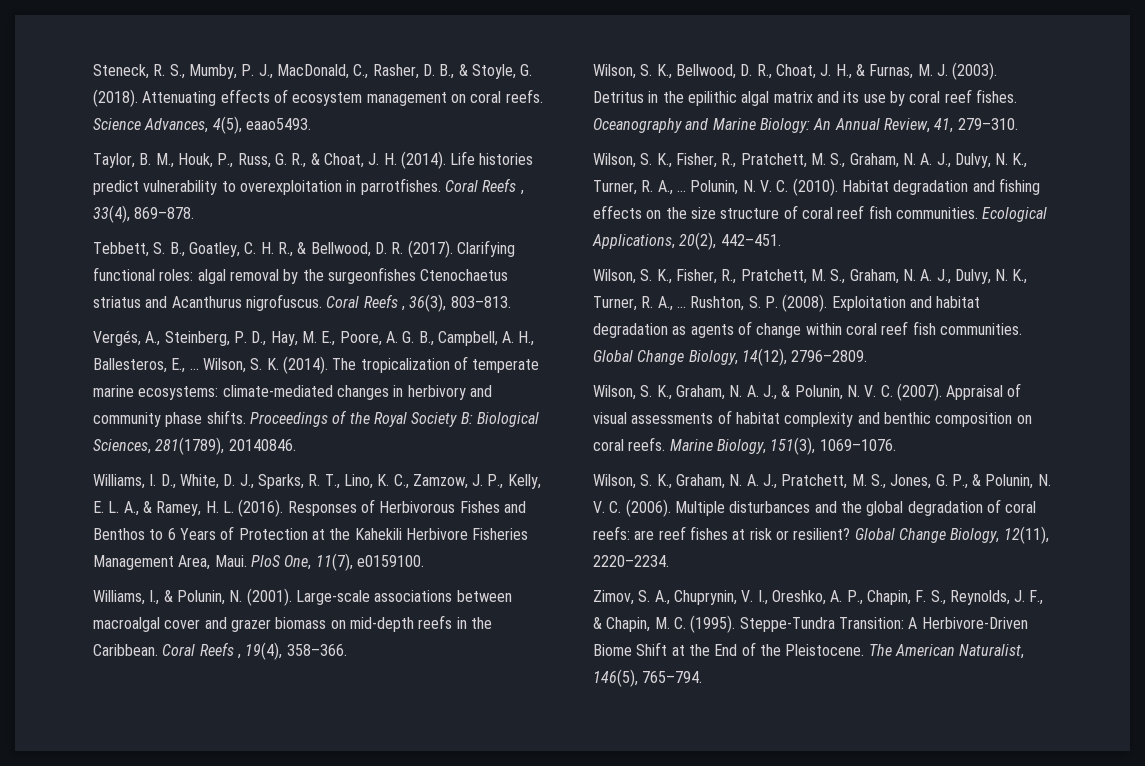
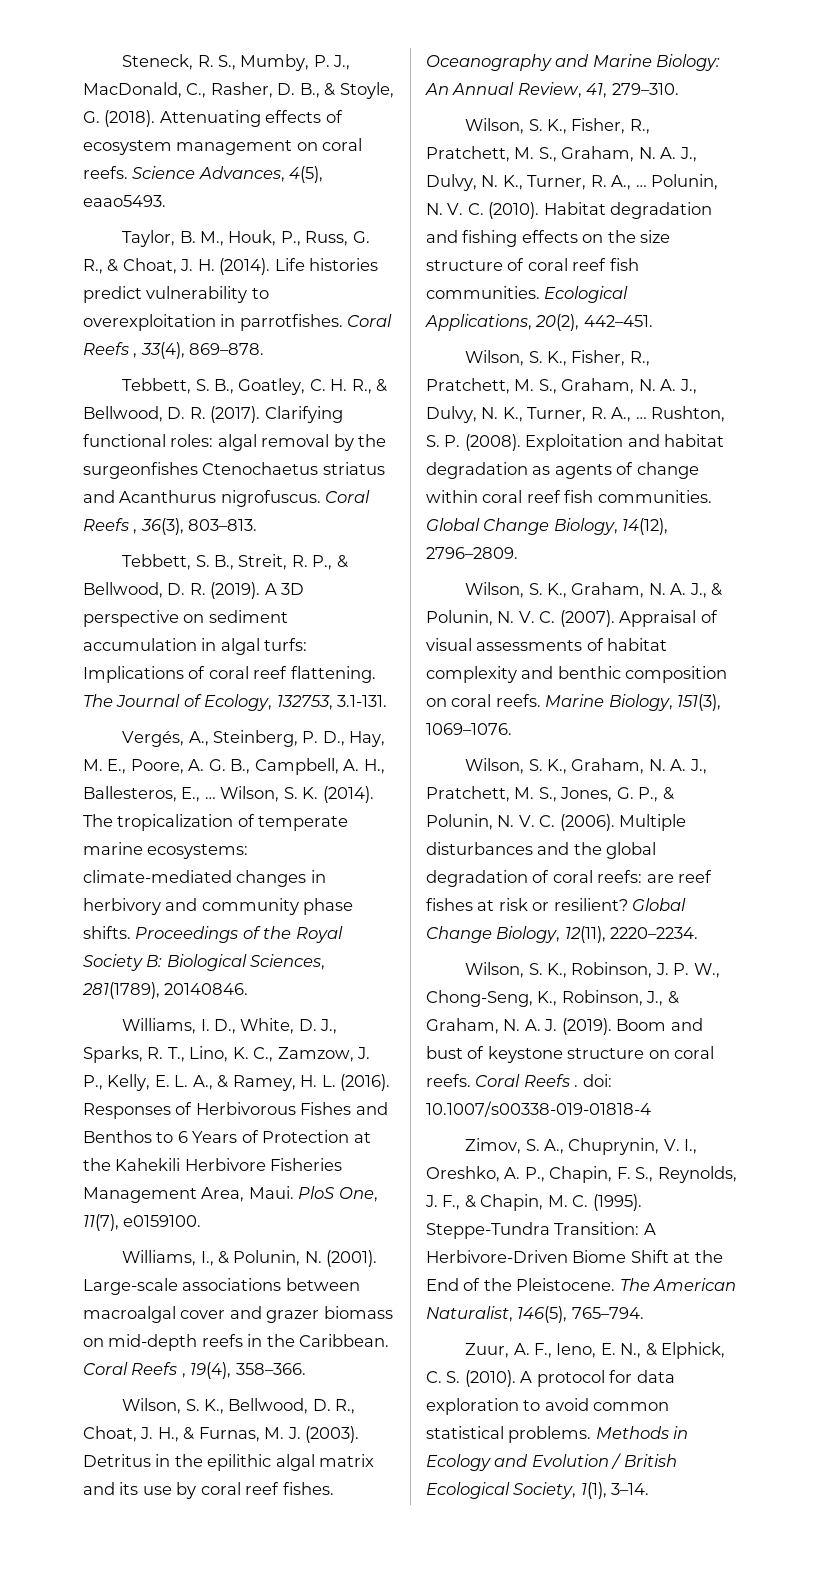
+ Tebbett, S. B., Streit, R. P., & Bellwood, D. R. (2019). A 3D perspective on sediment accumulation in algal turfs: Implications of coral reef flattening. The Journal of Ecology, 132753, 3.1‐131.
+ Wilson, S. K., Robinson, J. P. W., Chong-Seng, K., Robinson, J., & Graham, N. A. J. (2019). Boom and bust of keystone structure on coral reefs. Coral Reefs . doi: 10.1007/s00338-019-01818-4
+ Zuur, A. F., Ieno, E. N., & Elphick, C. S. (2010). A protocol for data exploration to avoid common statistical problems. Methods in Ecology and Evolution / British Ecological Society, 1(1), 3–14.

